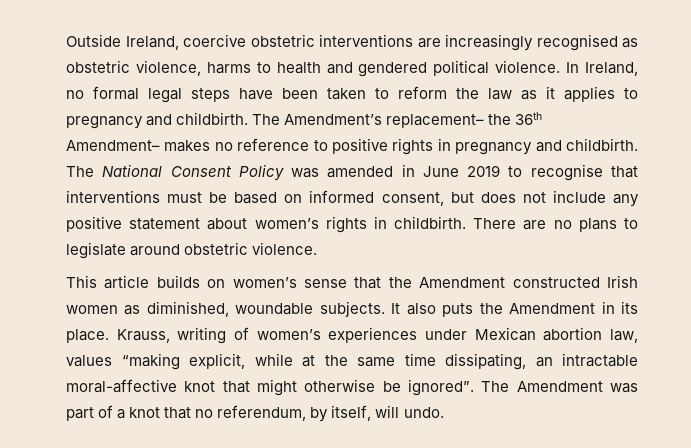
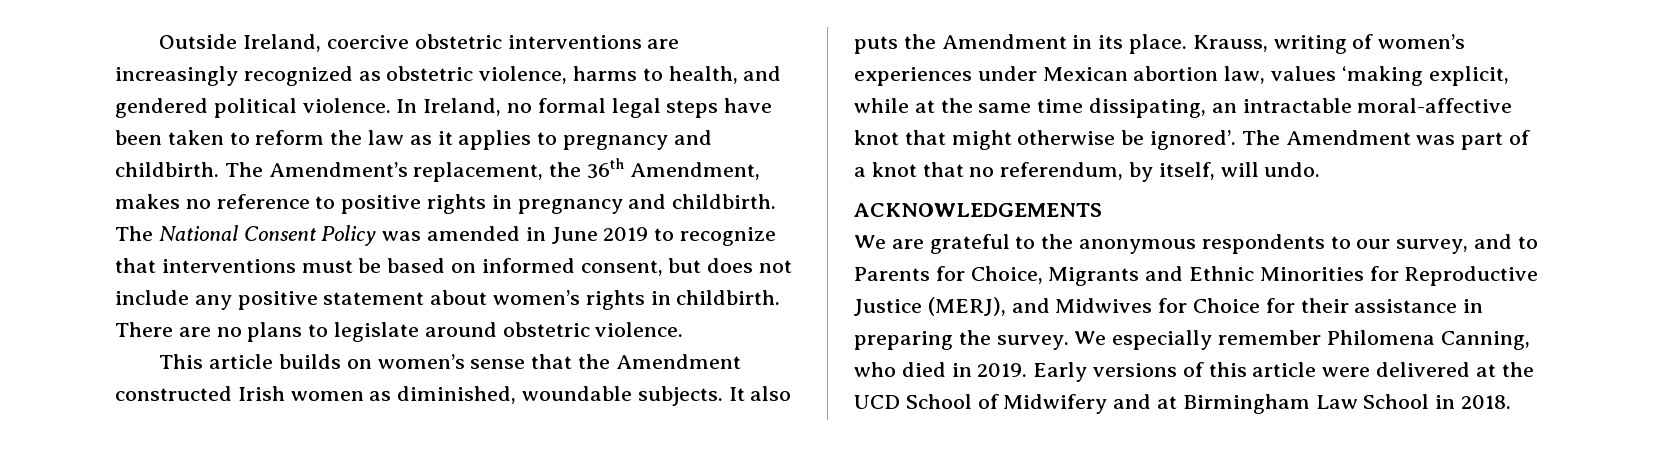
- Outside Ireland, coercive obstetric interventions are increasingly recognised as obstetric violence, harms to health and gendered political violence.
+ Outside Ireland, coercive obstetric interventions are increasingly recognized as obstetric violence, harms to health, and gendered political violence.
- The Amendment’s replacement– the 36th Amendment– makes no reference to positive rights in pregnancy and childbirth.
+ The Amendment’s replacement, the 36th Amendment, makes no reference to positive rights in pregnancy and childbirth.
- The National Consent Policy was amended in June 2019 to recognise that interventions must be based on informed consent, but does not include any positive statement about women’s rights in childbirth.
+ The National Consent Policy was amended in June 2019 to recognize that interventions must be based on informed consent, but does not include any positive statement about women’s rights in childbirth.
- Krauss, writing of women’s experiences under Mexican abortion law, values “making explicit, while at the same time dissipating, an intractable moral-affective knot that might otherwise be ignored”.
+ Krauss, writing of women’s experiences under Mexican abortion law, values ‘making explicit, while at the same time dissipating, an intractable moral-affective knot that might otherwise be ignored’.
+ ACKNOWLEDGEMENTS
+ We are grateful to the anonymous respondents to our survey, and to Parents for Choice, Migrants and Ethnic Minorities for Reproductive Justice (MERJ), and Midwives for Choice for their assistance in preparing the survey. We especially remember Philomena Canning, who died in 2019. Early versions of this article were delivered at the UCD School of Midwifery and at Birmingham Law School in 2018.

